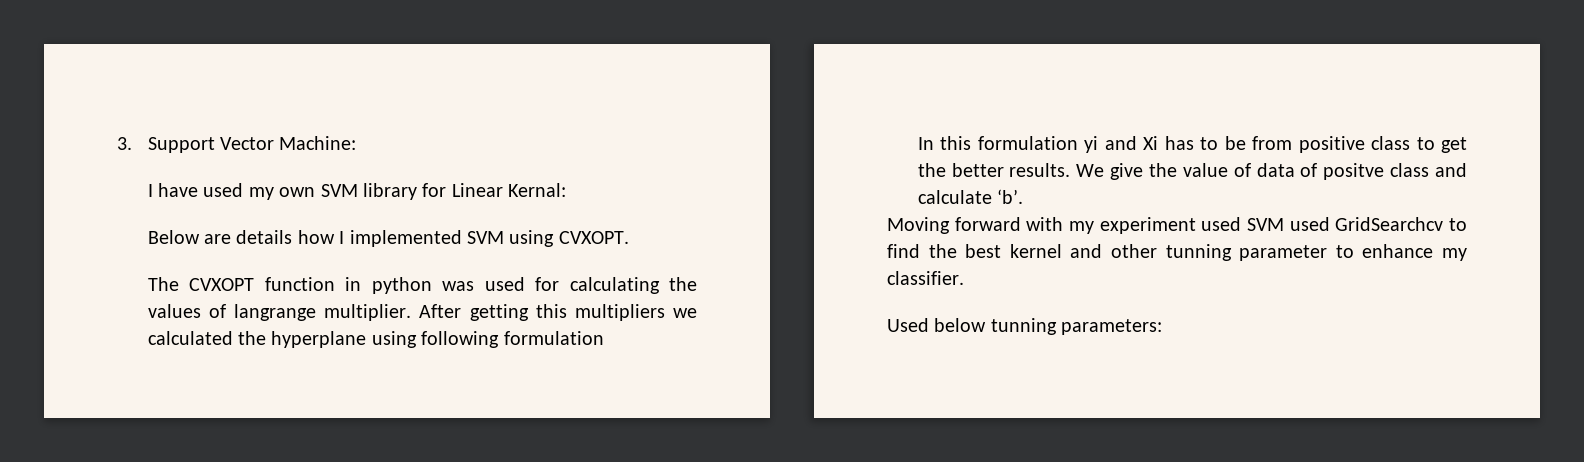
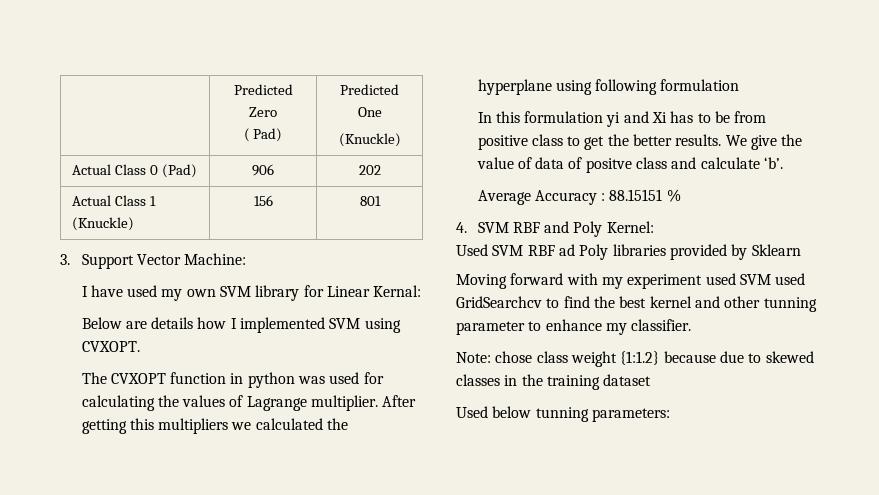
+ | Predicted Zero
+ ( Pad) | Predicted One
+ (Knuckle)
+ Actual Class 0 (Pad) | 906 | 202
+ Actual Class 1 (Knuckle) | 156 | 801
- The CVXOPT function in python was used for calculating the values of langrange multiplier.
+ The CVXOPT function in python was used for calculating the values of Lagrange multiplier.
+ Average Accuracy : 88.15151 %
+ 4. SVM RBF and Poly Kernel:
+ Used SVM RBF ad Poly libraries provided by Sklearn
+ Note: chose class weight {1:1.2} because due to skewed classes in the training dataset

